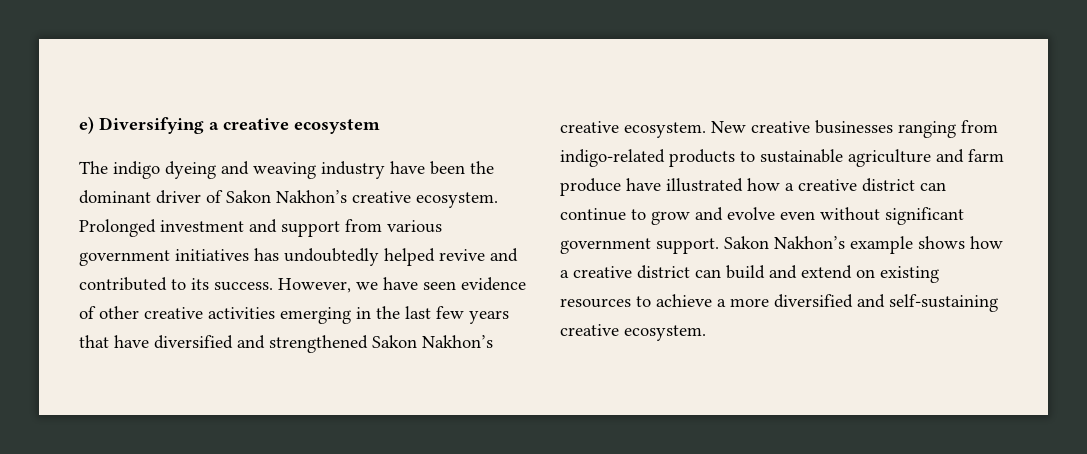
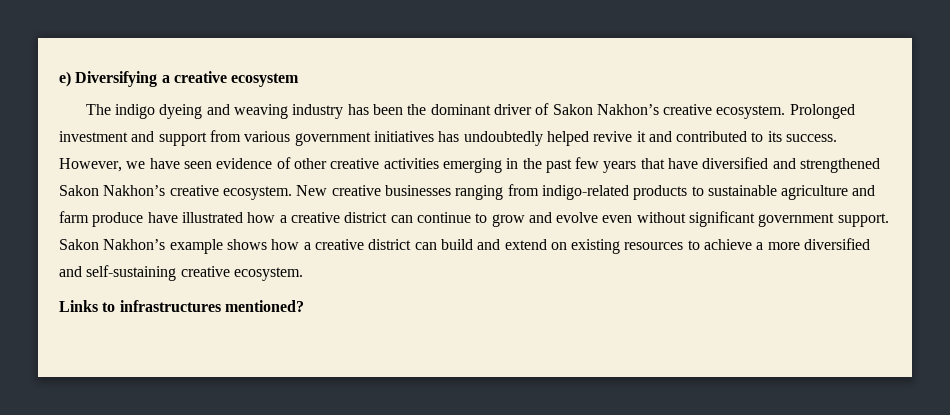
- The indigo dyeing and weaving industry have been the dominant driver of Sakon Nakhon’s creative ecosystem.
+ The indigo dyeing and weaving industry has been the dominant driver of Sakon Nakhon’s creative ecosystem.
- Prolonged investment and support from various government initiatives has undoubtedly helped revive and contributed to its success.
+ Prolonged investment and support from various government initiatives has undoubtedly helped revive it and contributed to its success.
- However, we have seen evidence of other creative activities emerging in the last few years that have diversified and strengthened Sakon Nakhon’s creative ecosystem.
+ However, we have seen evidence of other creative activities emerging in the past few years that have diversified and strengthened Sakon Nakhon’s creative ecosystem.
+ Links to infrastructures mentioned?

